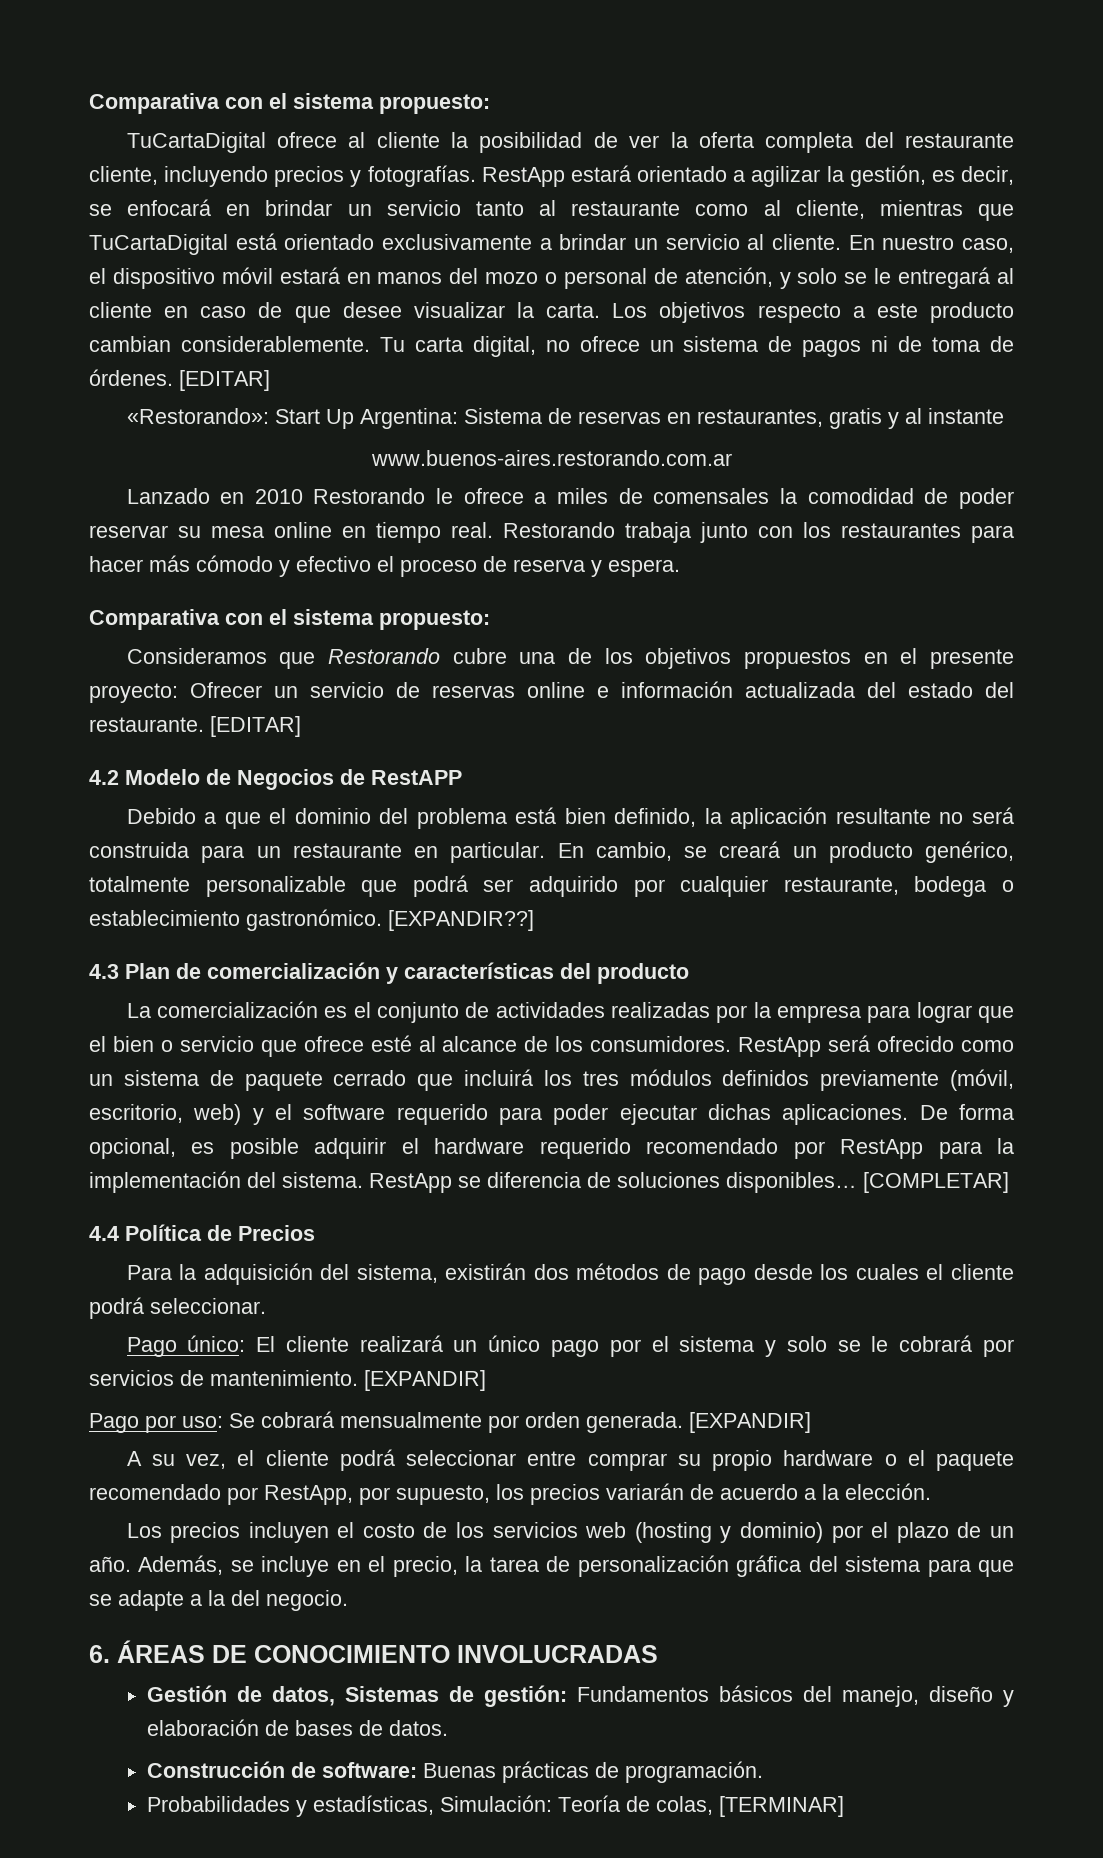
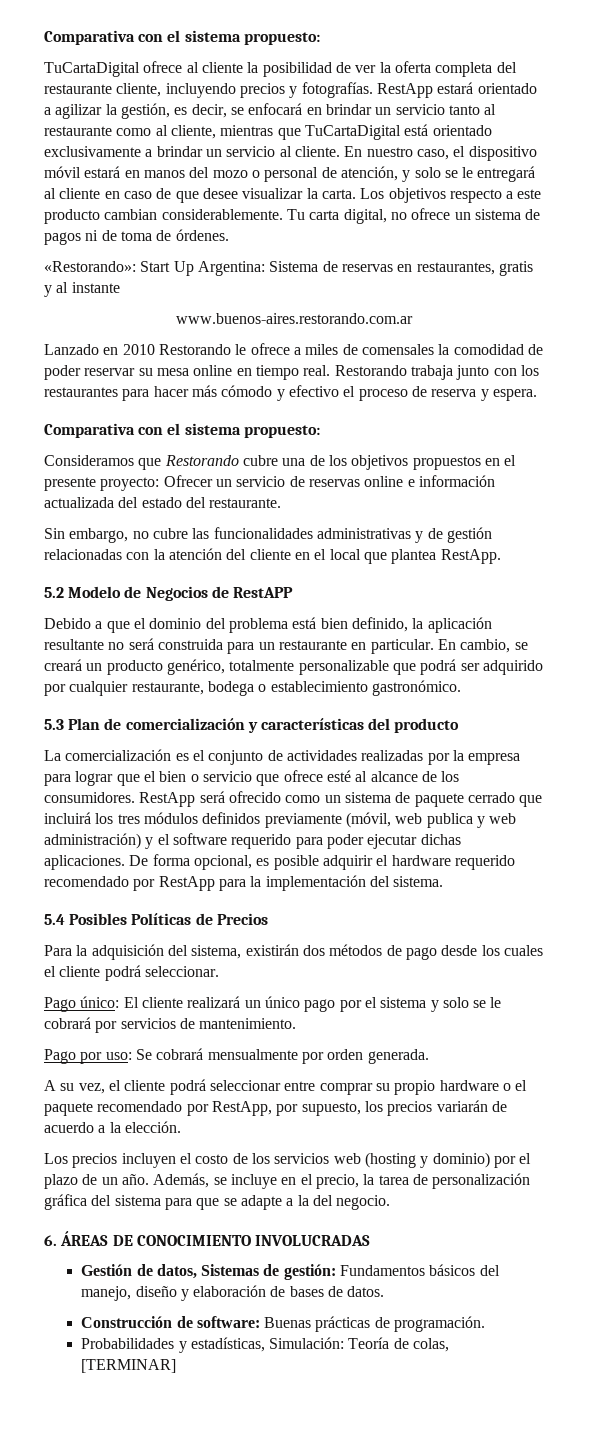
- Tu carta digital, no ofrece un sistema de pagos ni de toma de órdenes. [EDITAR]
+ Tu carta digital, no ofrece un sistema de pagos ni de toma de órdenes.
- Consideramos que Restorando cubre una de los objetivos propuestos en el presente proyecto: Ofrecer un servicio de reservas online e información actualizada del estado del restaurante. [EDITAR]
- 4.2 Modelo de Negocios de RestAPP
+ Consideramos que Restorando cubre una de los objetivos propuestos en el presente proyecto: Ofrecer un servicio de reservas online e información actualizada del estado del restaurante.
+ Sin embargo, no cubre las funcionalidades administrativas y de gestión relacionadas con la atención del cliente en el local que plantea RestApp.
+ 5.2 Modelo de Negocios de RestAPP
- En cambio, se creará un producto genérico, totalmente personalizable que podrá ser adquirido por cualquier restaurante, bodega o establecimiento gastronómico. [EXPANDIR??]
- 4.3 Plan de comercialización y características del producto
+ En cambio, se creará un producto genérico, totalmente personalizable que podrá ser adquirido por cualquier restaurante, bodega o establecimiento gastronómico.
+ 5.3 Plan de comercialización y características del producto
- RestApp será ofrecido como un sistema de paquete cerrado que incluirá los tres módulos definidos previamente (móvil, escritorio, web) y el software requerido para poder ejecutar dichas aplicaciones.
+ RestApp será ofrecido como un sistema de paquete cerrado que incluirá los tres módulos definidos previamente (móvil, web publica y web administración) y el software requerido para poder ejecutar dichas aplicaciones.
- De forma opcional, es posible adquirir el hardware requerido recomendado por RestApp para la implementación del sistema. RestApp se diferencia de soluciones disponibles… [COMPLETAR]
- 4.4 Política de Precios
+ De forma opcional, es posible adquirir el hardware requerido recomendado por RestApp para la implementación del sistema.
+ 5.4 Posibles Políticas de Precios
- Pago único: El cliente realizará un único pago por el sistema y solo se le cobrará por servicios de mantenimiento. [EXPANDIR]
+ Pago único: El cliente realizará un único pago por el sistema y solo se le cobrará por servicios de mantenimiento.
- Pago por uso: Se cobrará mensualmente por orden generada. [EXPANDIR]
+ Pago por uso: Se cobrará mensualmente por orden generada.

